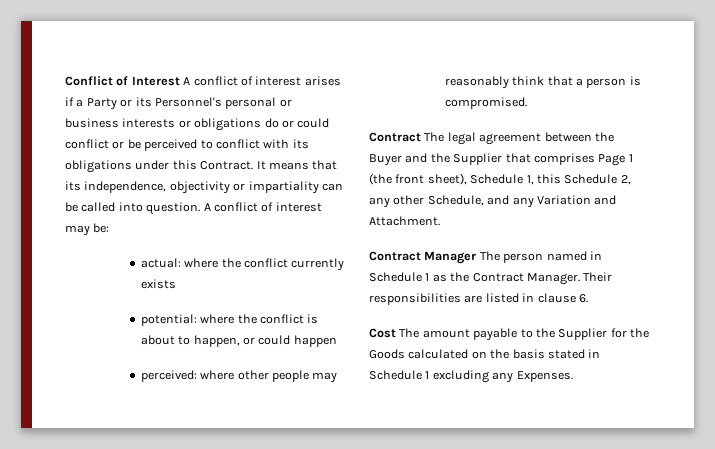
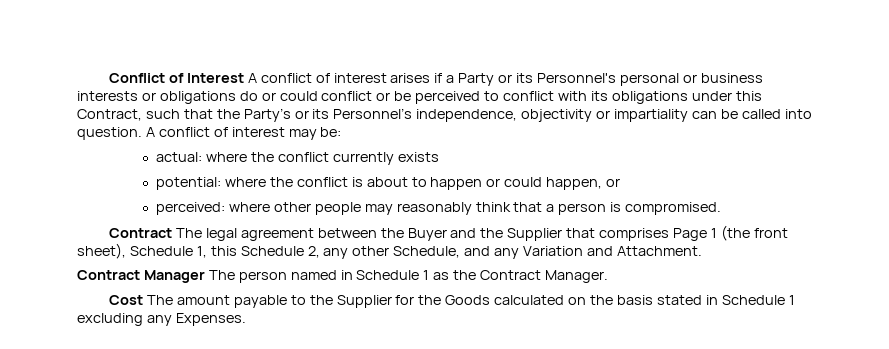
- Conflict of Interest A conflict of interest arises if a Party or its Personnel's personal or business interests or obligations do or could conflict or be perceived to conflict with its obligations under this Contract. It means that its independence, objectivity or impartiality can be called into question.
+ Conflict of Interest A conflict of interest arises if a Party or its Personnel's personal or business interests or obligations do or could conflict or be perceived to conflict with its obligations under this Contract, such that the Party’s or its Personnel’s independence, objectivity or impartiality can be called into question.
- potential: where the conflict is about to happen, or could happen
+ potential: where the conflict is about to happen or could happen, or
- Their responsibilities are listed in clause 6.

